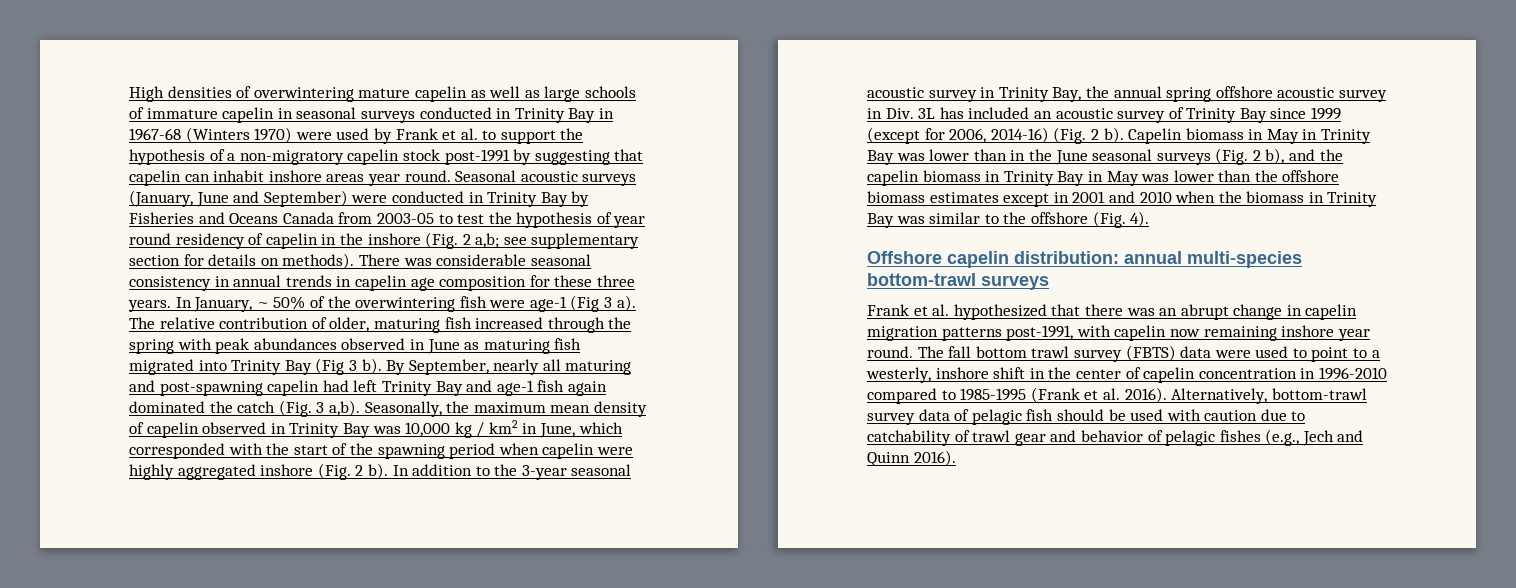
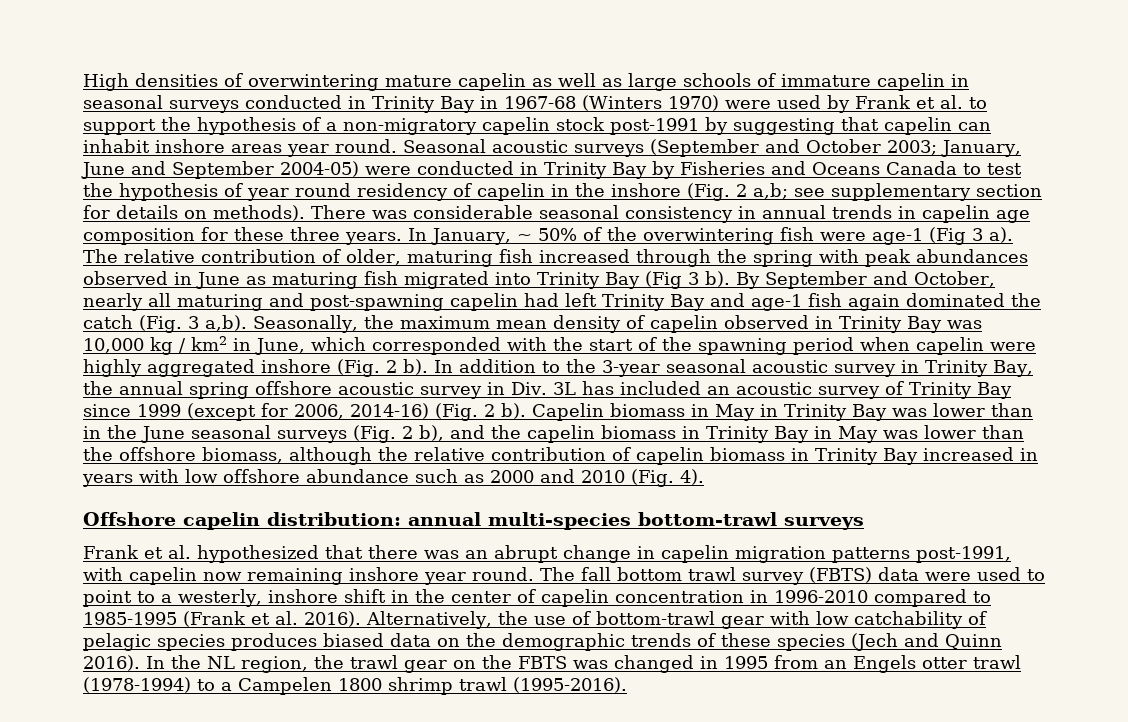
- Seasonal acoustic surveys (January, June and September) were conducted in Trinity Bay by Fisheries and Oceans Canada from 2003-05 to test the hypothesis of year round residency of capelin in the inshore (Fig. 2 a,b; see supplementary section for details on methods).
+ Seasonal acoustic surveys (September and October 2003; January, June and September 2004-05) were conducted in Trinity Bay by Fisheries and Oceans Canada to test the hypothesis of year round residency of capelin in the inshore (Fig. 2 a,b; see supplementary section for details on methods).
- By September, nearly all maturing and post-spawning capelin had left Trinity Bay and age-1 fish again dominated the catch (Fig. 3 a,b).
+ By September and October, nearly all maturing and post-spawning capelin had left Trinity Bay and age-1 fish again dominated the catch (Fig. 3 a,b).
- Capelin biomass in May in Trinity Bay was lower than in the June seasonal surveys (Fig. 2 b), and the capelin biomass in Trinity Bay in May was lower than the offshore biomass estimates except in 2001 and 2010 when the biomass in Trinity Bay was similar to the offshore (Fig. 4).
+ Capelin biomass in May in Trinity Bay was lower than in the June seasonal surveys (Fig. 2 b), and the capelin biomass in Trinity Bay in May was lower than the offshore biomass, although the relative contribution of capelin biomass in Trinity Bay increased in years with low offshore abundance such as 2000 and 2010 (Fig. 4).
- Alternatively, bottom-trawl survey data of pelagic fish should be used with caution due to catchability of trawl gear and behavior of pelagic fishes (e.g., Jech and Quinn 2016).
+ Alternatively, the use of bottom-trawl gear with low catchability of pelagic species produces biased data on the demographic trends of these species (Jech and Quinn 2016). In the NL region, the trawl gear on the FBTS was changed in 1995 from an Engels otter trawl (1978-1994) to a Campelen 1800 shrimp trawl (1995-2016).

